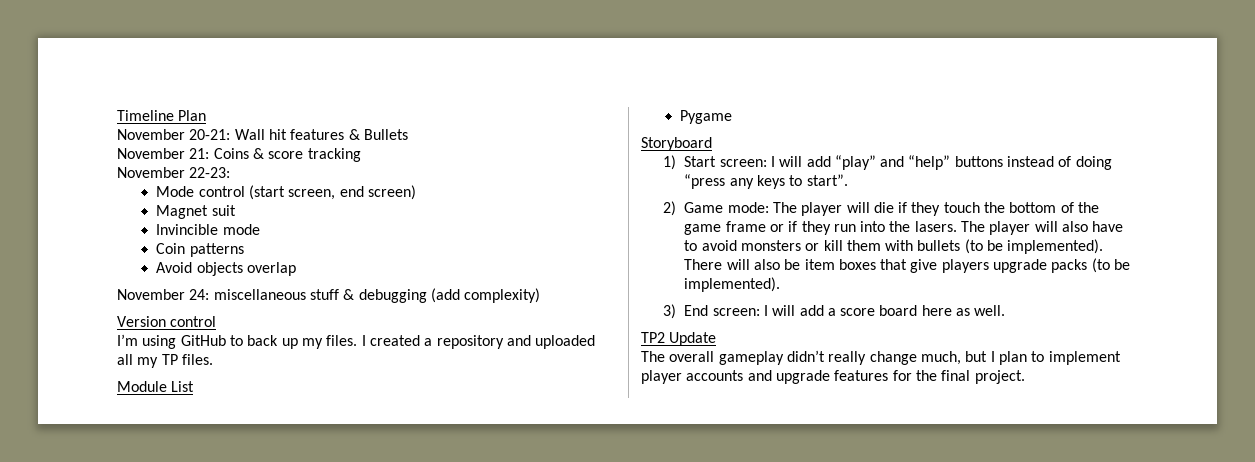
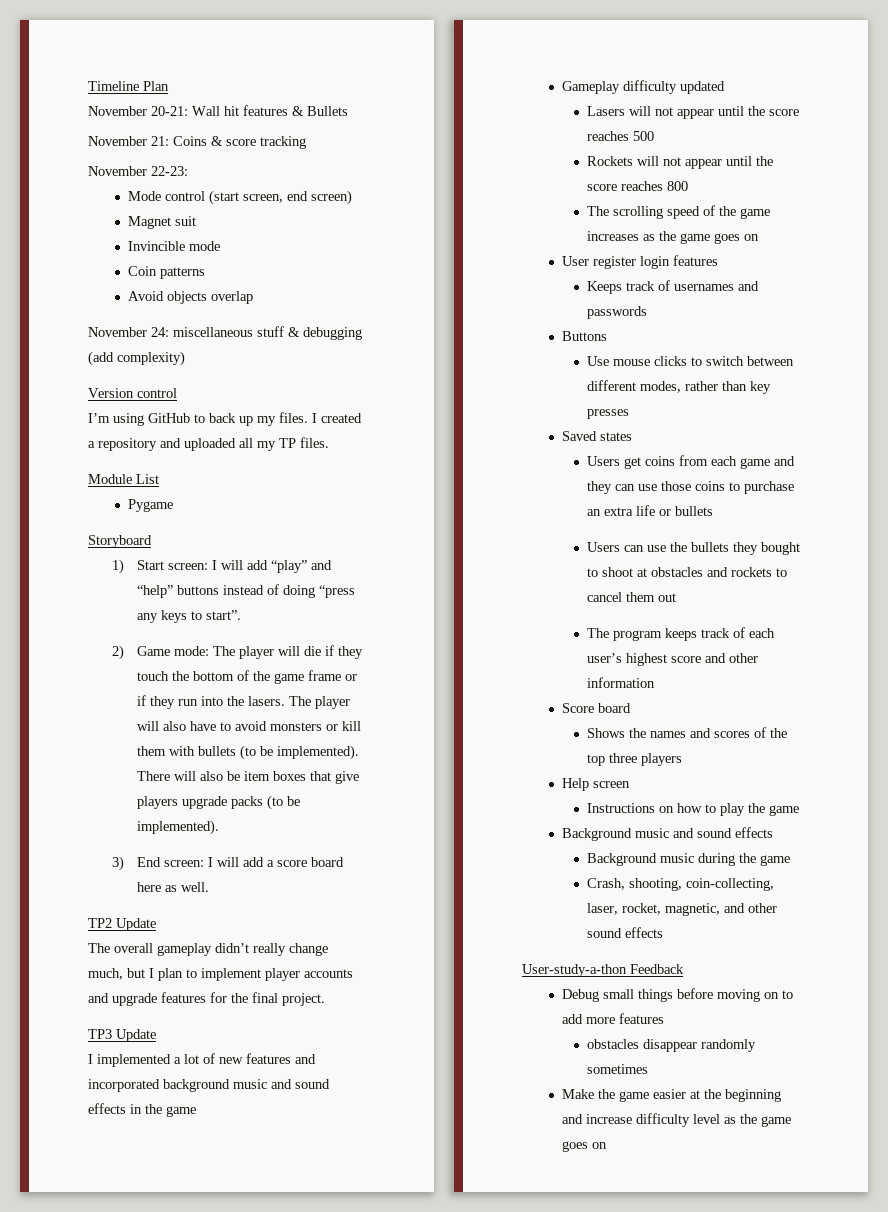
+ TP3 Update
+ I implemented a lot of new features and incorporated background music and sound effects in the game
+ Gameplay difficulty updated
+ Lasers will not appear until the score reaches 500
+ Rockets will not appear until the score reaches 800
+ The scrolling speed of the game increases as the game goes on
+ User register login features
+ Keeps track of usernames and passwords
+ Buttons
+ Use mouse clicks to switch between different modes, rather than key presses
+ Saved states
+ Users get coins from each game and they can use those coins to purchase an extra life or bullets
+ Users can use the bullets they bought to shoot at obstacles and rockets to cancel them out
+ The program keeps track of each user’s highest score and other information
+ Score board
+ Shows the names and scores of the top three players
+ Help screen
+ Instructions on how to play the game
+ Background music and sound effects
+ Background music during the game
+ Crash, shooting, coin-collecting, laser, rocket, magnetic, and other sound effects
+ User-study-a-thon Feedback
+ Debug small things before moving on to add more features
+ obstacles disappear randomly sometimes
+ Make the game easier at the beginning and increase difficulty level as the game goes on

